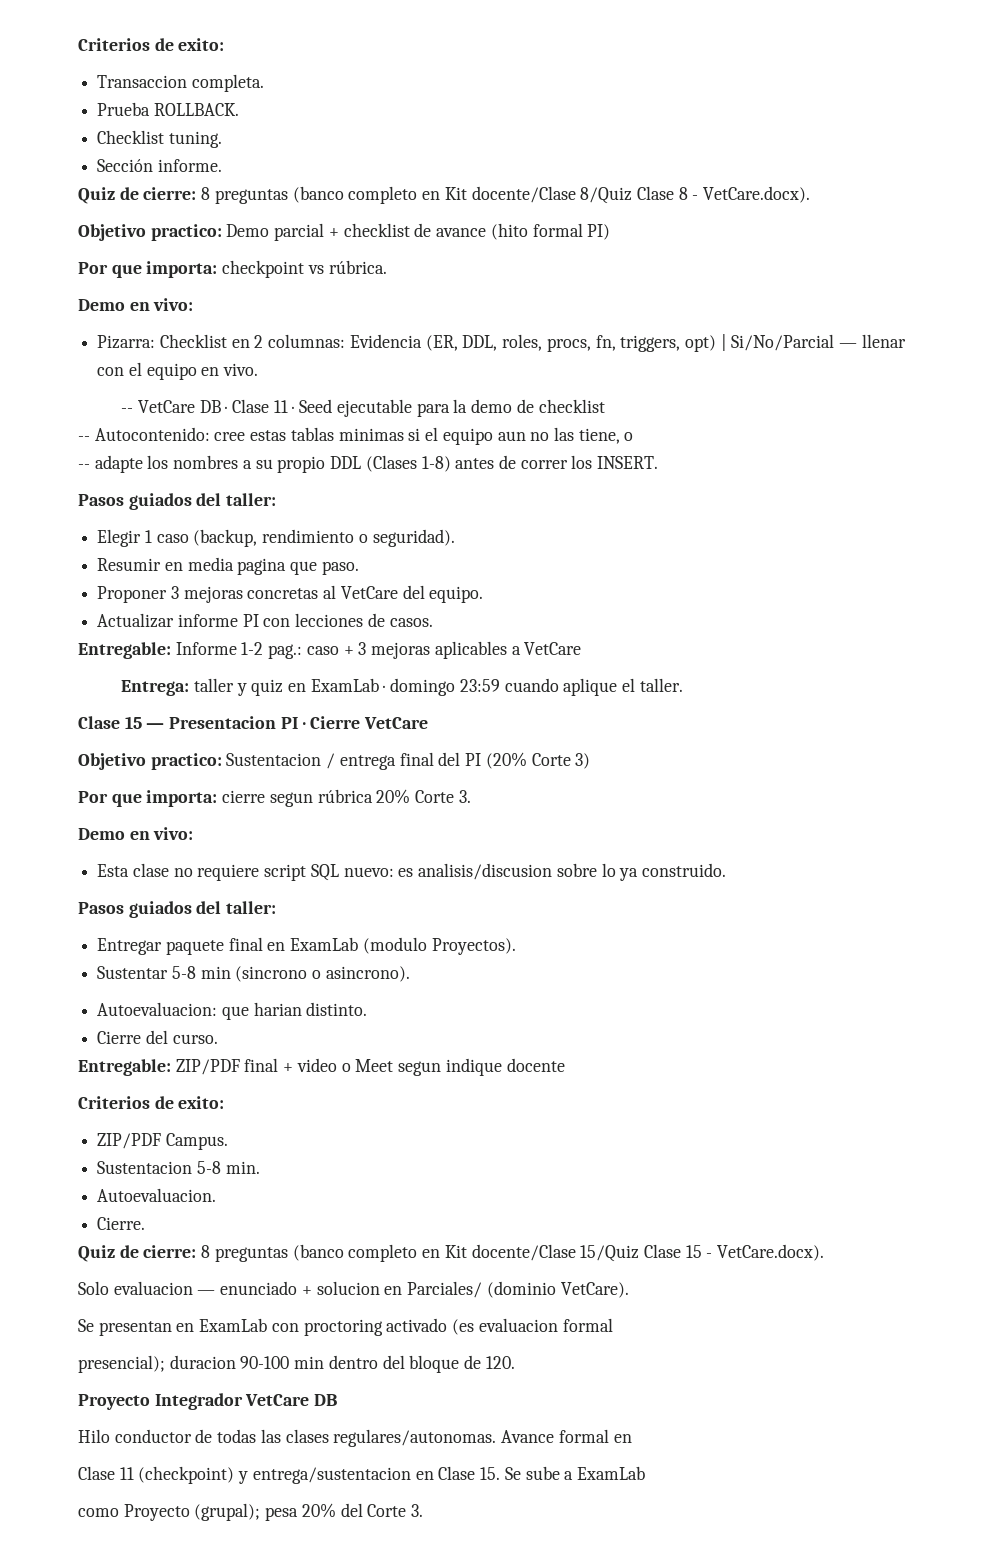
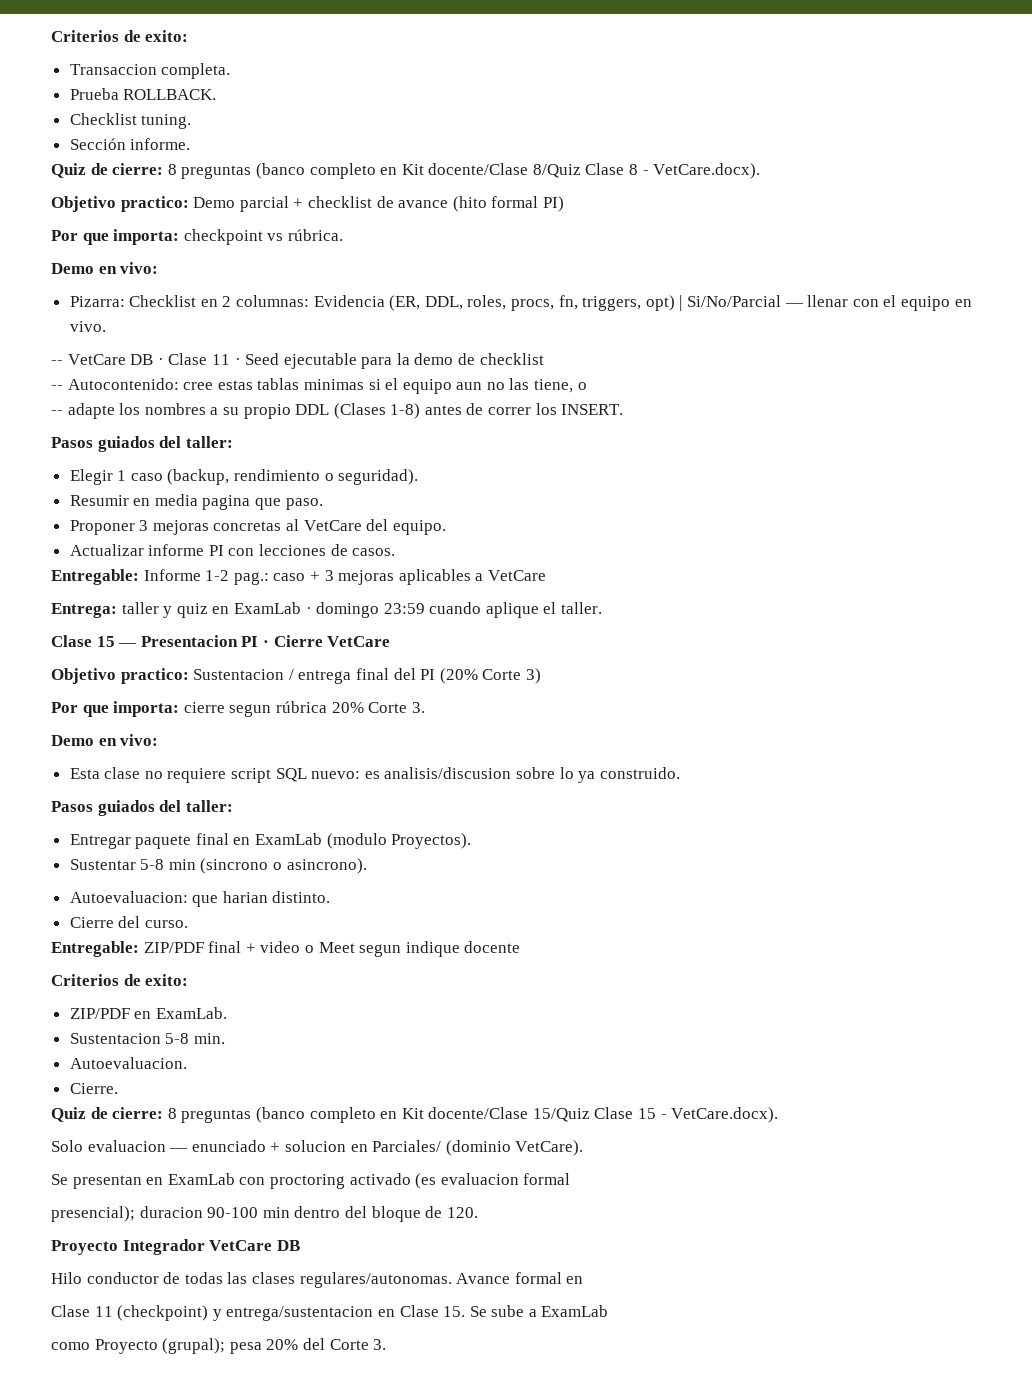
- ZIP/PDF Campus.
+ ZIP/PDF en ExamLab.

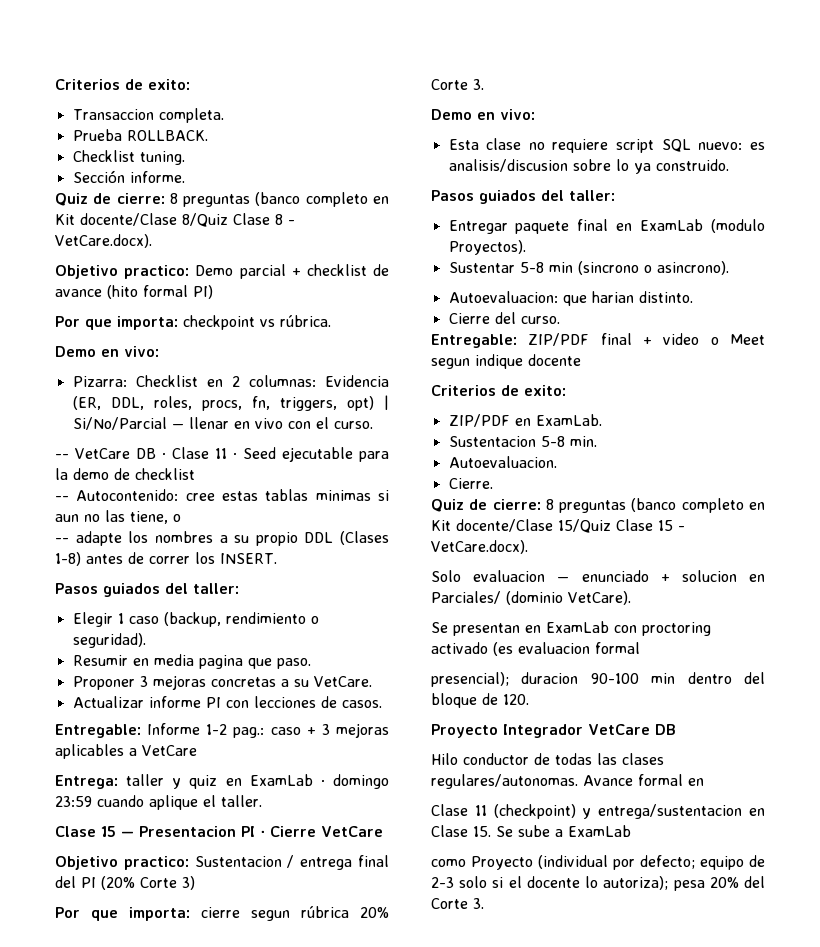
- Pizarra: Checklist en 2 columnas: Evidencia (ER, DDL, roles, procs, fn, triggers, opt) | Si/No/Parcial — llenar con el equipo en vivo.
+ Pizarra: Checklist en 2 columnas: Evidencia (ER, DDL, roles, procs, fn, triggers, opt) | Si/No/Parcial — llenar en vivo con el curso.
- -- Autocontenido: cree estas tablas minimas si el equipo aun no las tiene, o
+ -- Autocontenido: cree estas tablas minimas si aun no las tiene, o
- Proponer 3 mejoras concretas al VetCare del equipo.
+ Proponer 3 mejoras concretas a su VetCare.
- como Proyecto (grupal); pesa 20% del Corte 3.
+ como Proyecto (individual por defecto; equipo de 2-3 solo si el docente lo autoriza); pesa 20% del Corte 3.

